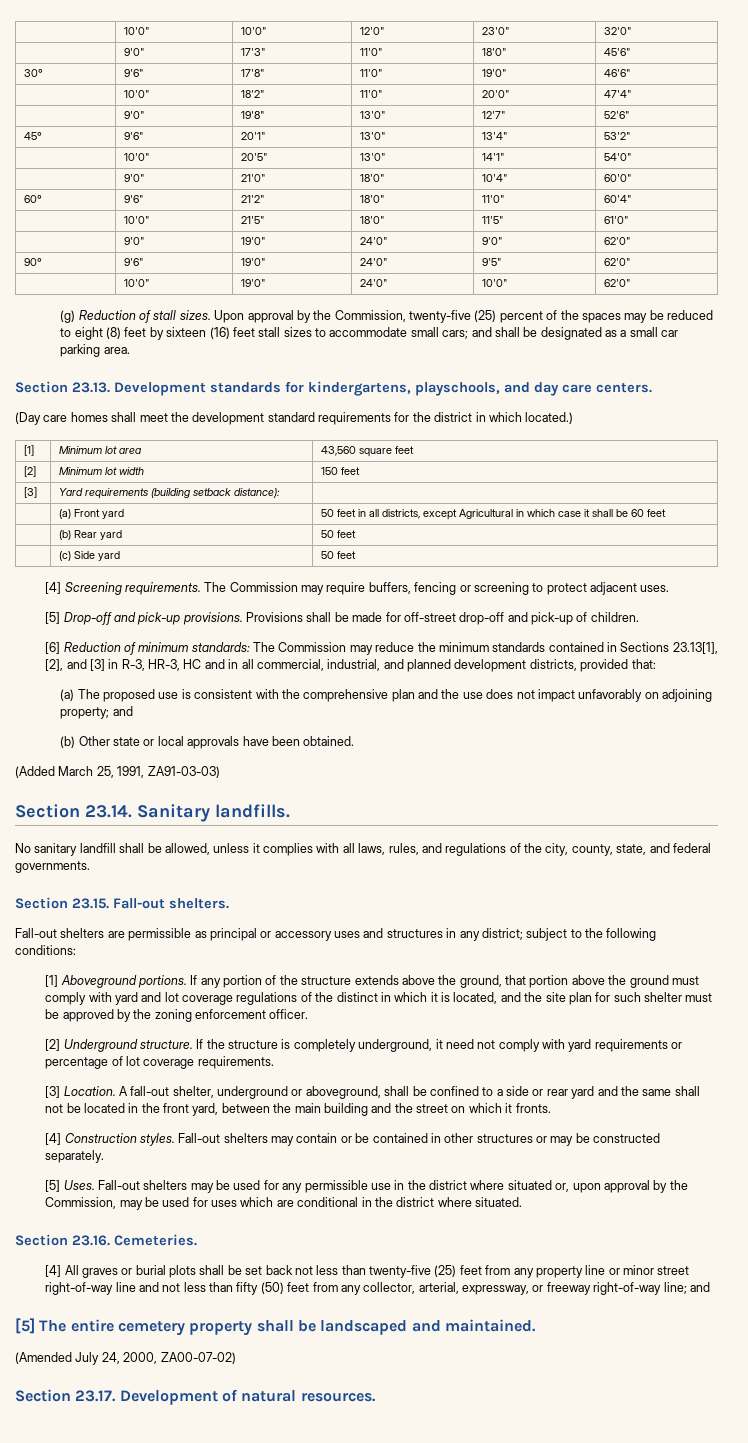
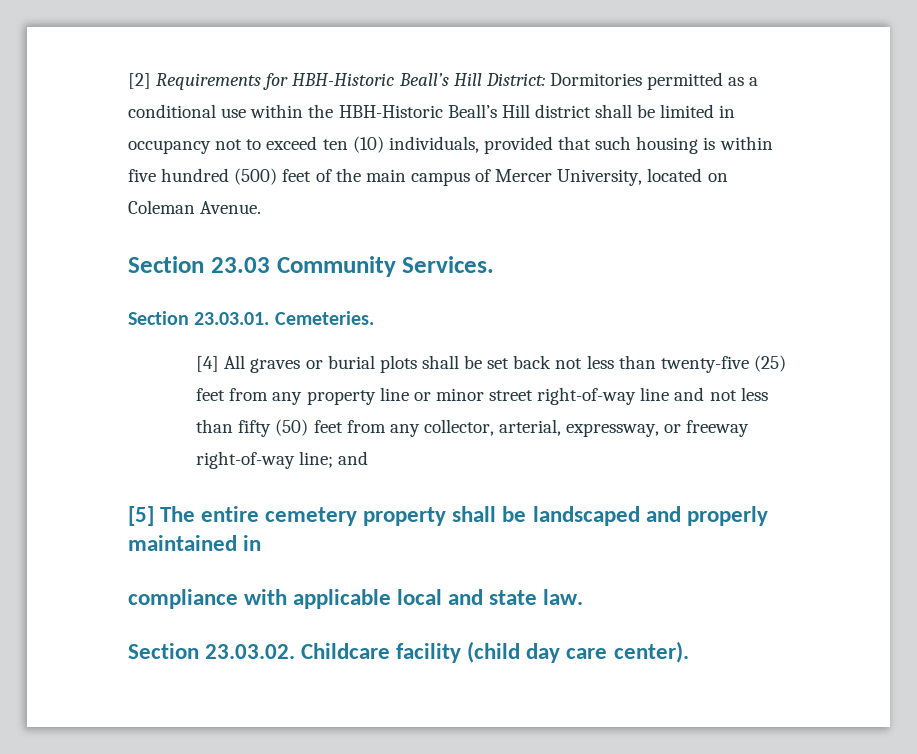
- | 10'0" | 10'0" | 12'0" | 23'0" | 32'0"
- | 9'0" | 17'3" | 11'0" | 18'0" | 45'6"
- 30° | 9'6" | 17'8" | 11'0" | 19'0" | 46'6"
- | 10'0" | 18'2" | 11'0" | 20'0" | 47'4"
- | 9'0" | 19'8" | 13'0" | 12'7" | 52'6"
- 45° | 9'6" | 20'1" | 13'0" | 13'4" | 53'2"
- | 10'0" | 20'5" | 13'0" | 14'1" | 54'0"
- | 9'0" | 21'0" | 18'0" | 10'4" | 60'0"
- 60° | 9'6" | 21'2" | 18'0" | 11'0" | 60'4"
- | 10'0" | 21'5" | 18'0" | 11'5" | 61'0"
- | 9'0" | 19'0" | 24'0" | 9'0" | 62'0"
- 90° | 9'6" | 19'0" | 24'0" | 9'5" | 62'0"
- | 10'0" | 19'0" | 24'0" | 10'0" | 62'0"
- (g) Reduction of stall sizes. Upon approval by the Commission, twenty-five (25) percent of the spaces may be reduced to eight (8) feet by sixteen (16) feet stall sizes to accommodate small cars; and shall be designated as a small car parking area.
- Section 23.13. Development standards for kindergartens, playschools, and day care centers.
- (Day care homes shall meet the development standard requirements for the district in which located.)
- [1] | Minimum lot area | 43,560 square feet
- [2] | Minimum lot width | 150 feet
- [3] | Yard requirements (building setback distance): |
- | (a) Front yard | 50 feet in all districts, except Agricultural in which case it shall be 60 feet
- | (b) Rear yard | 50 feet
- | (c) Side yard | 50 feet
- [4] Screening requirements. The Commission may require buffers, fencing or screening to protect adjacent uses.
- [5] Drop-off and pick-up provisions. Provisions shall be made for off-street drop-off and pick-up of children.
- [6] Reduction of minimum standards: The Commission may reduce the minimum standards contained in Sections 23.13[1], [2], and [3] in R-3, HR-3, HC and in all commercial, industrial, and planned development districts, provided that:
- (a) The proposed use is consistent with the comprehensive plan and the use does not impact unfavorably on adjoining property; and
- (b) Other state or local approvals have been obtained.
- (Added March 25, 1991, ZA91-03-03)
- Section 23.14. Sanitary landfills.
- No sanitary landfill shall be allowed, unless it complies with all laws, rules, and regulations of the city, county, state, and federal governments.
- Section 23.15. Fall-out shelters.
- Fall-out shelters are permissible as principal or accessory uses and structures in any district; subject to the following conditions:
- [1] Aboveground portions. If any portion of the structure extends above the ground, that portion above the ground must comply with yard and lot coverage regulations of the distinct in which it is located, and the site plan for such shelter must be approved by the zoning enforcement officer.
- [2] Underground structure. If the structure is completely underground, it need not comply with yard requirements or percentage of lot coverage requirements.
- [3] Location. A fall-out shelter, underground or aboveground, shall be confined to a side or rear yard and the same shall not be located in the front yard, between the main building and the street on which it fronts.
- [4] Construction styles. Fall-out shelters may contain or be contained in other structures or may be constructed separately.
- [5] Uses. Fall-out shelters may be used for any permissible use in the district where situated or, upon approval by the Commission, may be used for uses which are conditional in the district where situated.
- Section 23.16. Cemeteries.
+ [2] Requirements for HBH-Historic Beall’s Hill District: Dormitories permitted as a conditional use within the HBH-Historic Beall’s Hill district shall be limited in occupancy not to exceed ten (10) individuals, provided that such housing is within five hundred (500) feet of the main campus of Mercer University, located on Coleman Avenue.
+ Section 23.03 Community Services.
+ Section 23.03.01. Cemeteries.
- [5] The entire cemetery property shall be landscaped and maintained.
- (Amended July 24, 2000, ZA00-07-02)
- Section 23.17. Development of natural resources.
+ [5] The entire cemetery property shall be landscaped and properly maintained in
+ compliance with applicable local and state law.
+ Section 23.03.02. Childcare facility (child day care center).

